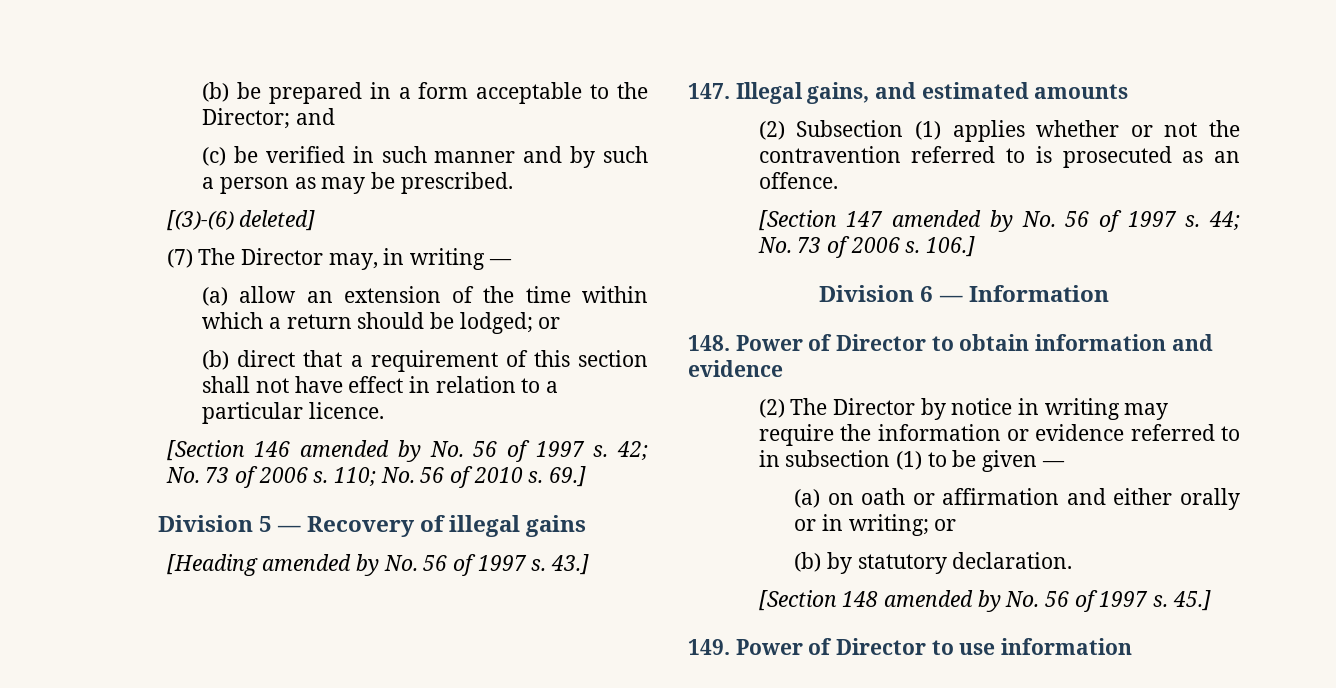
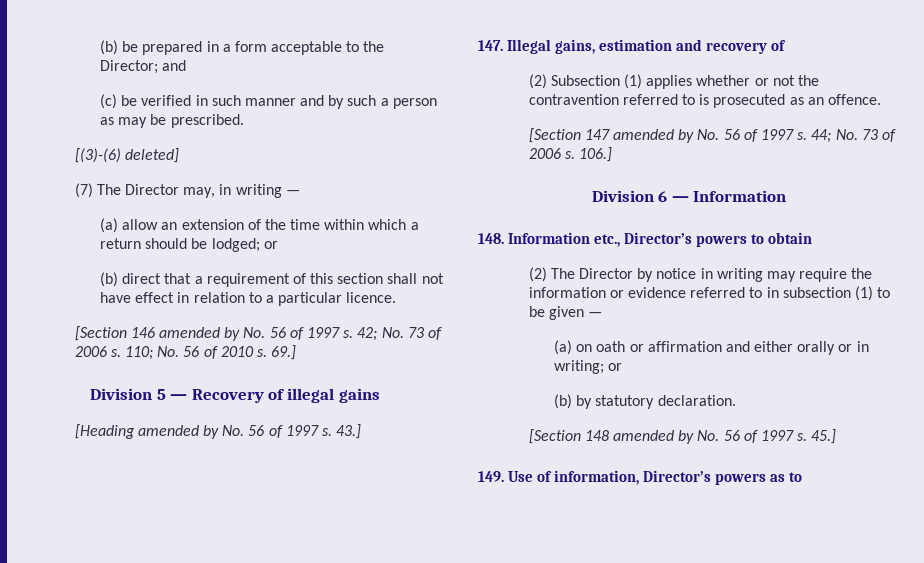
- 147. Illegal gains, and estimated amounts
+ 147. Illegal gains, estimation and recovery of
- 148. Power of Director to obtain information and evidence
+ 148. Information etc., Director’s powers to obtain
- 149. Power of Director to use information
+ 149. Use of information, Director’s powers as to

